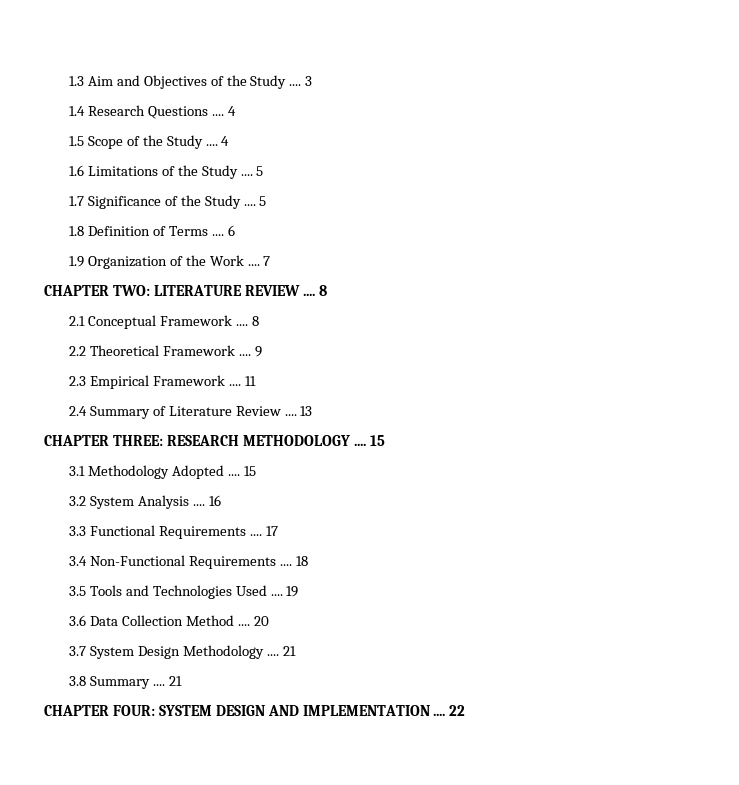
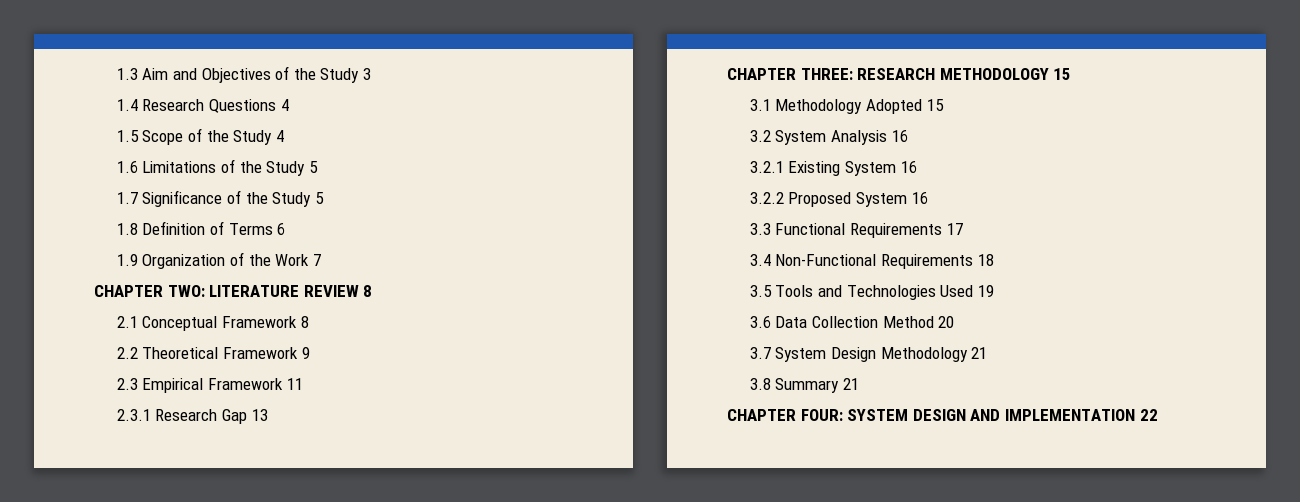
- 1.3 Aim and Objectives of the Study .... 3
+ 1.3 Aim and Objectives of the Study 3
- 1.4 Research Questions .... 4
+ 1.4 Research Questions 4
- 1.5 Scope of the Study .... 4
+ 1.5 Scope of the Study 4
- 1.6 Limitations of the Study .... 5
+ 1.6 Limitations of the Study 5
- 1.7 Significance of the Study .... 5
+ 1.7 Significance of the Study 5
- 1.8 Definition of Terms .... 6
+ 1.8 Definition of Terms 6
- 1.9 Organization of the Work .... 7
+ 1.9 Organization of the Work 7
- CHAPTER TWO: LITERATURE REVIEW .... 8
+ CHAPTER TWO: LITERATURE REVIEW 8
- 2.1 Conceptual Framework .... 8
+ 2.1 Conceptual Framework 8
- 2.2 Theoretical Framework .... 9
+ 2.2 Theoretical Framework 9
- 2.3 Empirical Framework .... 11
+ 2.3 Empirical Framework 11
- 2.4 Summary of Literature Review .... 13
+ 2.3.1 Research Gap 13
- CHAPTER THREE: RESEARCH METHODOLOGY .... 15
+ CHAPTER THREE: RESEARCH METHODOLOGY 15
- 3.1 Methodology Adopted .... 15
+ 3.1 Methodology Adopted 15
- 3.2 System Analysis .... 16
+ 3.2 System Analysis 16
+ 3.2.1 Existing System 16
+ 3.2.2 Proposed System 16
- 3.3 Functional Requirements .... 17
+ 3.3 Functional Requirements 17
- 3.4 Non-Functional Requirements .... 18
+ 3.4 Non-Functional Requirements 18
- 3.5 Tools and Technologies Used .... 19
+ 3.5 Tools and Technologies Used 19
- 3.6 Data Collection Method .... 20
+ 3.6 Data Collection Method 20
- 3.7 System Design Methodology .... 21
+ 3.7 System Design Methodology 21
- 3.8 Summary .... 21
+ 3.8 Summary 21
- CHAPTER FOUR: SYSTEM DESIGN AND IMPLEMENTATION .... 22
+ CHAPTER FOUR: SYSTEM DESIGN AND IMPLEMENTATION 22

